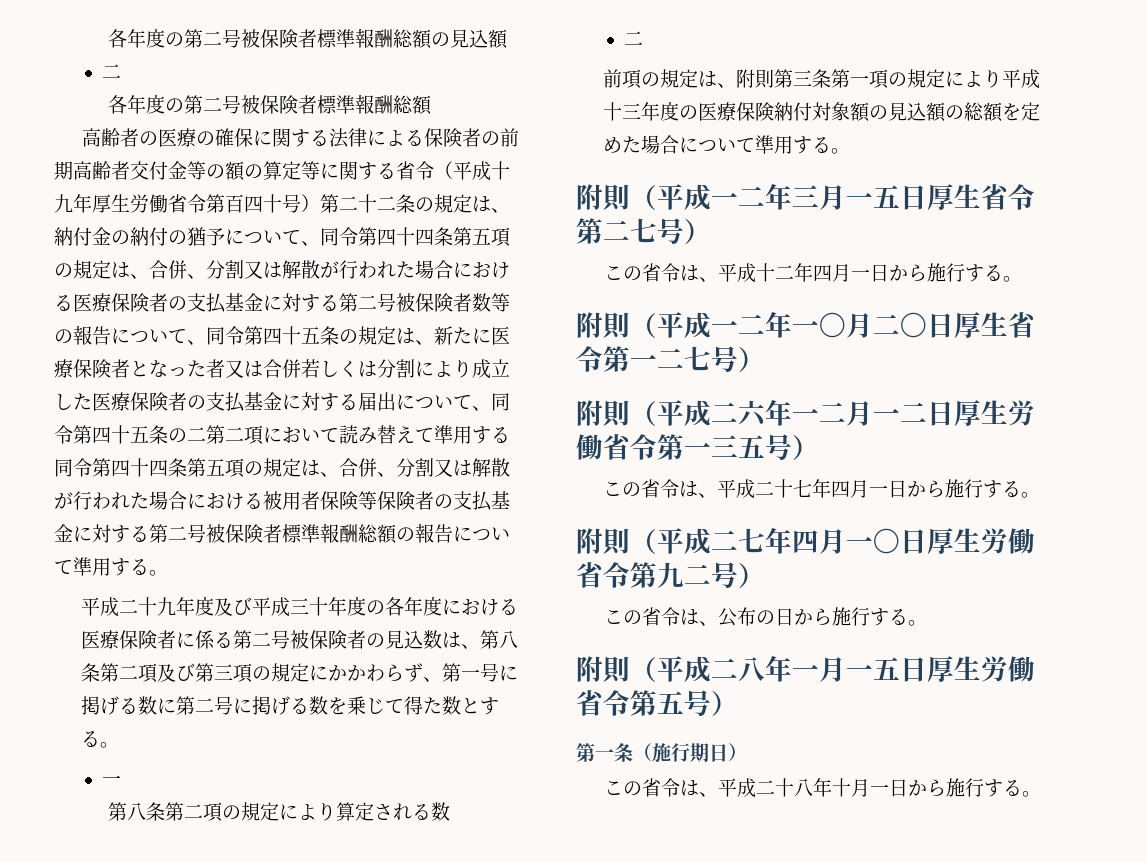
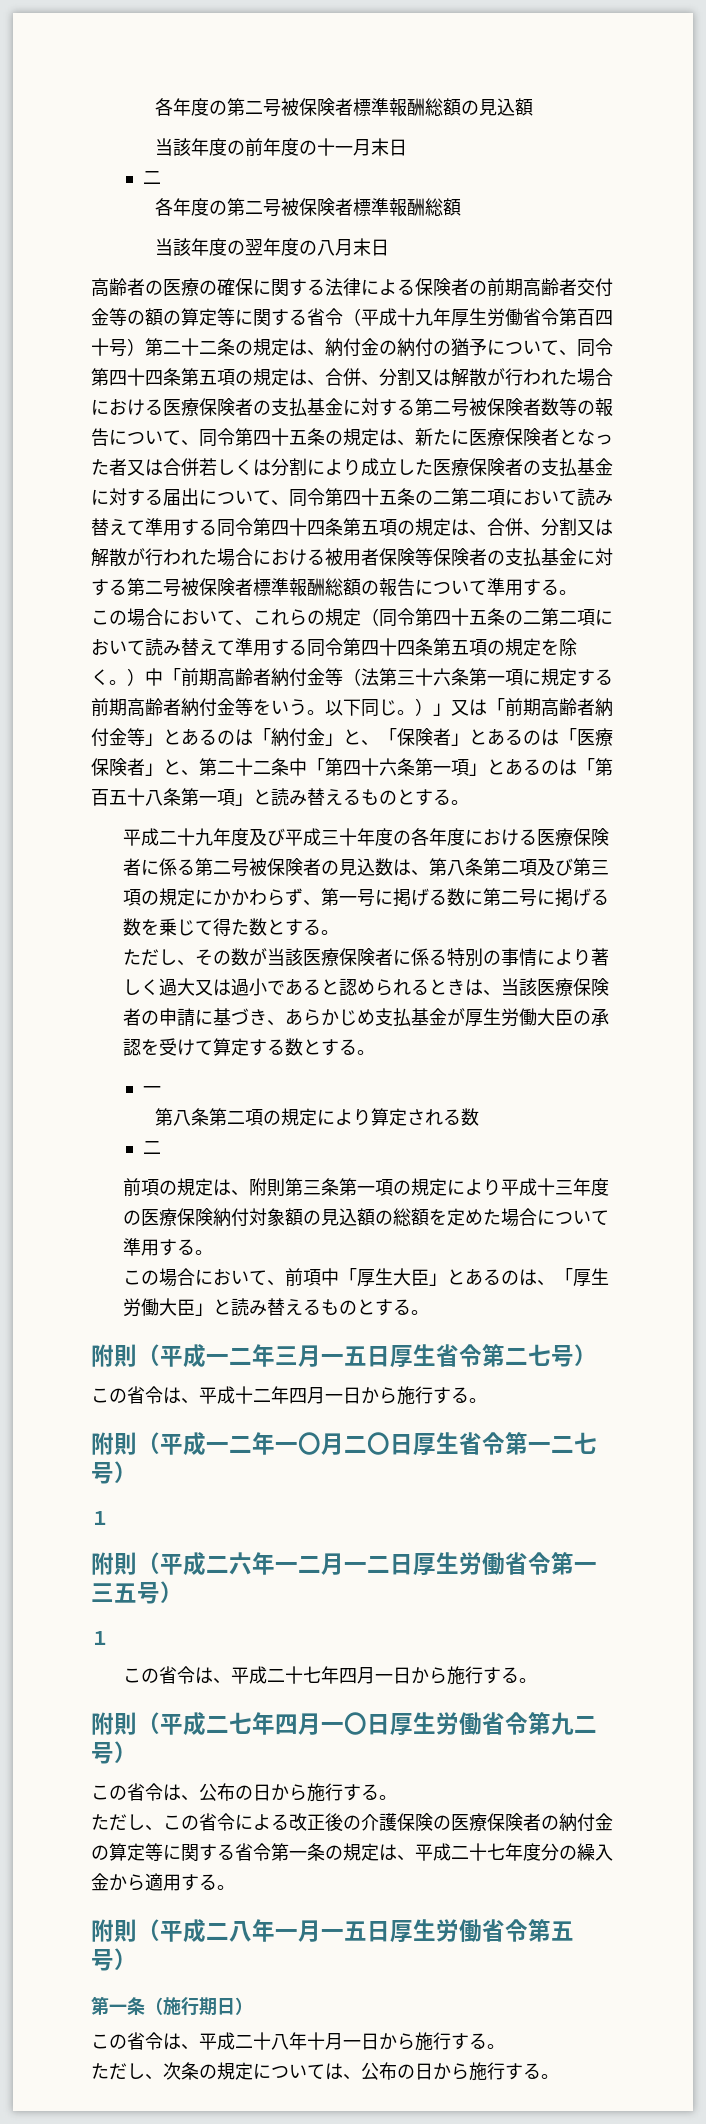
+ 当該年度の前年度の十一月末日
+ 当該年度の翌年度の八月末日
+ この場合において、これらの規定（同令第四十五条の二第二項において読み替えて準用する同令第四十四条第五項の規定を除く。）中「前期高齢者納付金等（法第三十六条第一項に規定する前期高齢者納付金等をいう。以下同じ。）」又は「前期高齢者納付金等」とあるのは「納付金」と、「保険者」とあるのは「医療保険者」と、第二十二条中「第四十六条第一項」とあるのは「第百五十八条第一項」と読み替えるものとする。
+ ただし、その数が当該医療保険者に係る特別の事情により著しく過大又は過小であると認められるときは、当該医療保険者の申請に基づき、あらかじめ支払基金が厚生労働大臣の承認を受けて算定する数とする。
+ この場合において、前項中「厚生大臣」とあるのは、「厚生労働大臣」と読み替えるものとする。
  附則（平成一二年一〇月二〇日厚生省令第一二七号）
+ １
  附則（平成二六年一二月一二日厚生労働省令第一三五号）
+ １
+ ただし、この省令による改正後の介護保険の医療保険者の納付金の算定等に関する省令第一条の規定は、平成二十七年度分の繰入金から適用する。
+ ただし、次条の規定については、公布の日から施行する。

